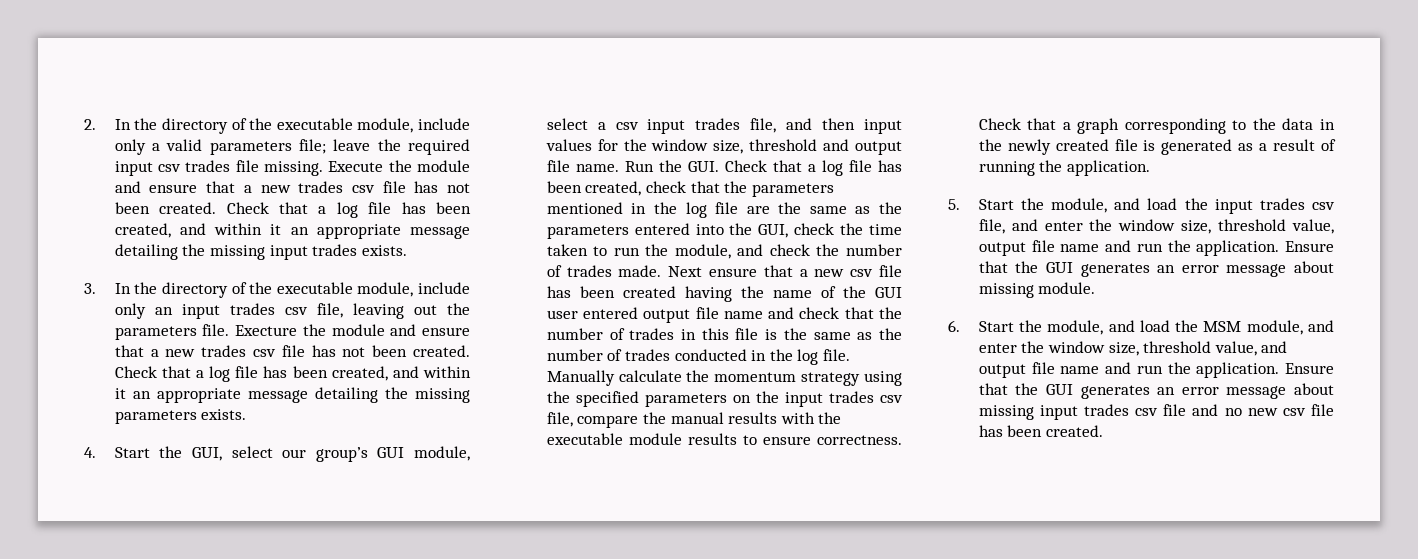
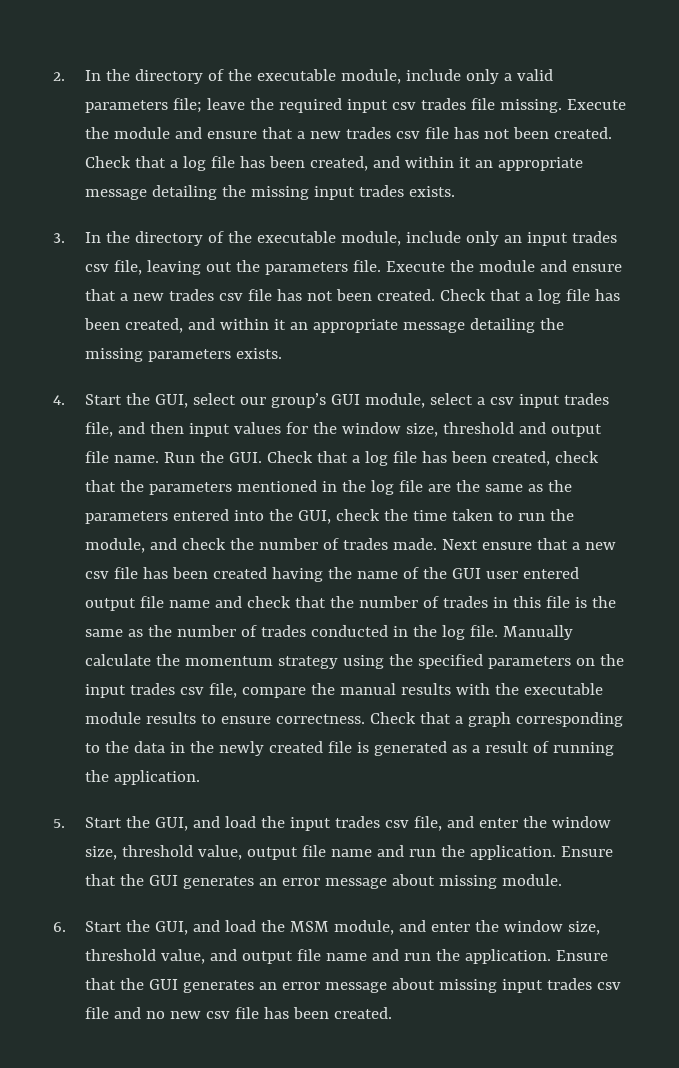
- 3. In the directory of the executable module, include only an input trades csv file, leaving out the parameters file. Execture the module and ensure that a new trades csv file has not been created.
+ 3. In the directory of the executable module, include only an input trades csv file, leaving out the parameters file. Execute the module and ensure that a new trades csv file has not been created.
- 5. Start the module, and load the input trades csv file, and enter the window size, threshold value, output file name and run the application.
+ 5. Start the GUI, and load the input trades csv file, and enter the window size, threshold value, output file name and run the application.
- 6. Start the module, and load the MSM module, and enter the window size, threshold value, and output file name and run the application.
+ 6. Start the GUI, and load the MSM module, and enter the window size, threshold value, and output file name and run the application.

